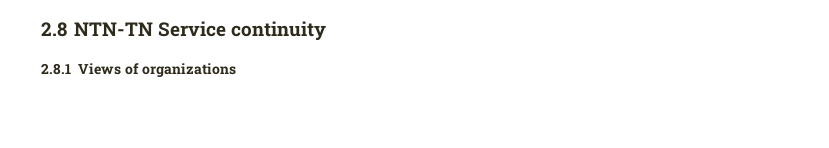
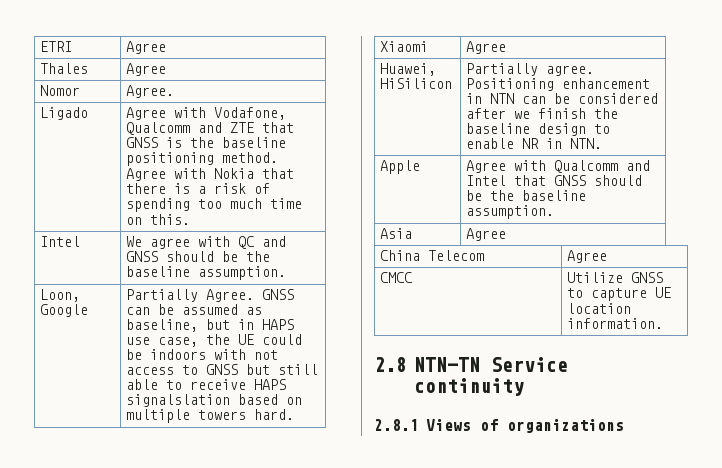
+ ETRI | Agree
+ Thales | Agree
+ Nomor | Agree.
+ Ligado | Agree with Vodafone, Qualcomm and ZTE that GNSS is the baseline positioning method. Agree with Nokia that there is a risk of spending too much time on this.
+ Intel | We agree with QC and GNSS should be the baseline assumption.
+ Loon, Google | Partially Agree. GNSS can be assumed as baseline, but in HAPS use case, the UE could be indoors with not access to GNSS but still able to receive HAPS signalslation based on multiple towers hard.
+ Xiaomi | Agree
+ Huawei, HiSilicon | Partially agree. Positioning enhancement in NTN can be considered after we finish the baseline design to enable NR in NTN.
+ Apple | Agree with Qualcomm and Intel that GNSS should be the baseline assumption.
+ Asia | Agree
+ China Telecom | Agree
+ CMCC | Utilize GNSS to capture UE location information.

